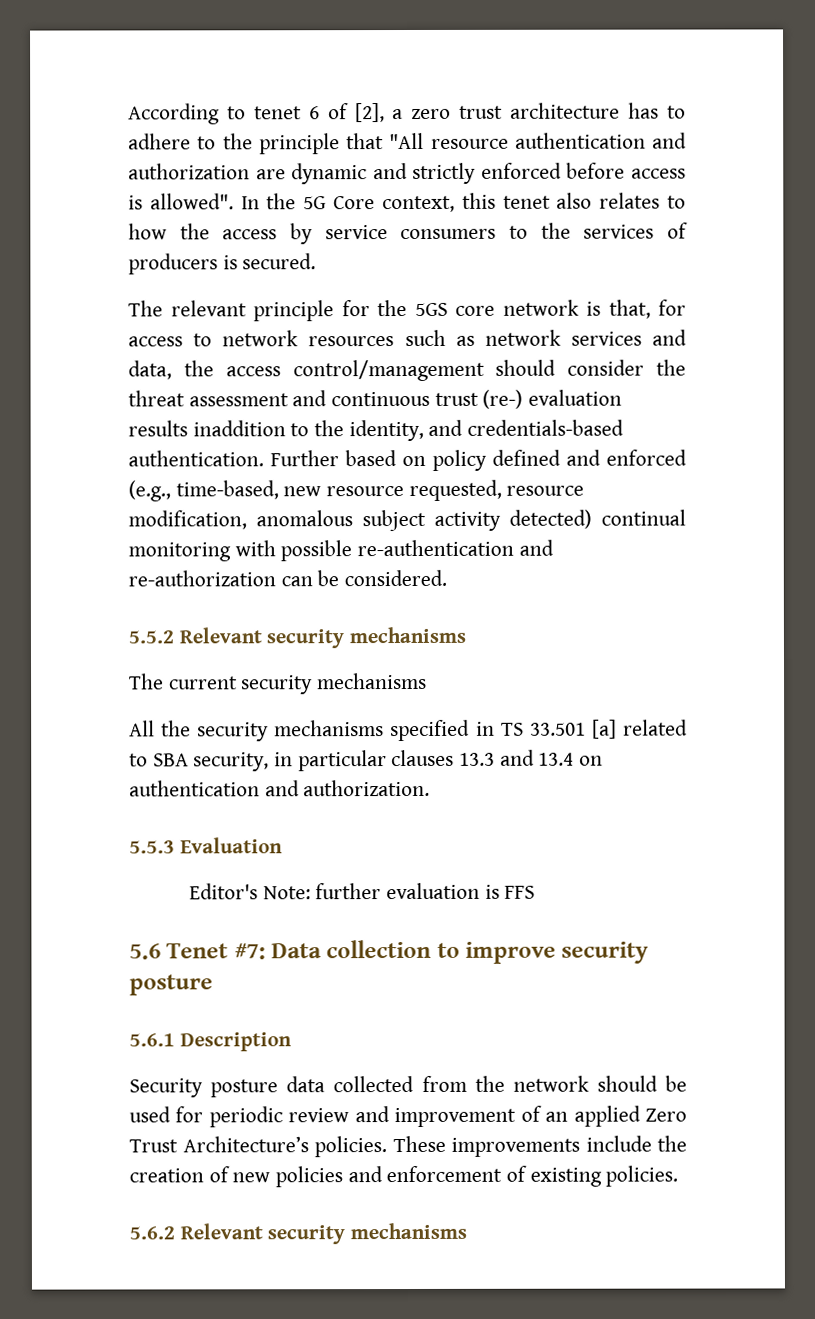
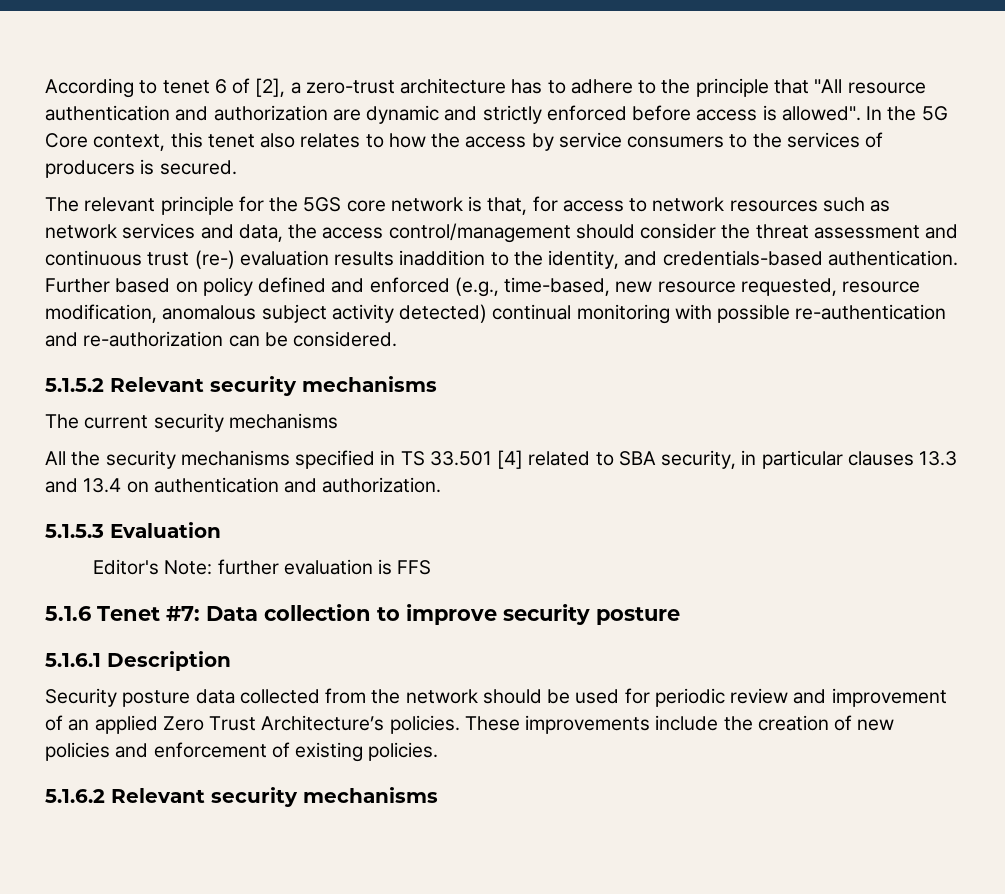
- According to tenet 6 of [2], a zero trust architecture has to adhere to the principle that "All resource authentication and authorization are dynamic and strictly enforced before access is allowed".
+ According to tenet 6 of [2], a zero-trust architecture has to adhere to the principle that "All resource authentication and authorization are dynamic and strictly enforced before access is allowed".
- 5.5.2 Relevant security mechanisms
+ 5.1.5.2 Relevant security mechanisms
- All the security mechanisms specified in TS 33.501 [a] related to SBA security, in particular clauses 13.3 and 13.4 on authentication and authorization.
+ All the security mechanisms specified in TS 33.501 [4] related to SBA security, in particular clauses 13.3 and 13.4 on authentication and authorization.
- 5.5.3 Evaluation
+ 5.1.5.3 Evaluation
- 5.6 Tenet #7: Data collection to improve security posture
+ 5.1.6 Tenet #7: Data collection to improve security posture
- 5.6.1 Description
+ 5.1.6.1 Description
- 5.6.2 Relevant security mechanisms
+ 5.1.6.2 Relevant security mechanisms

